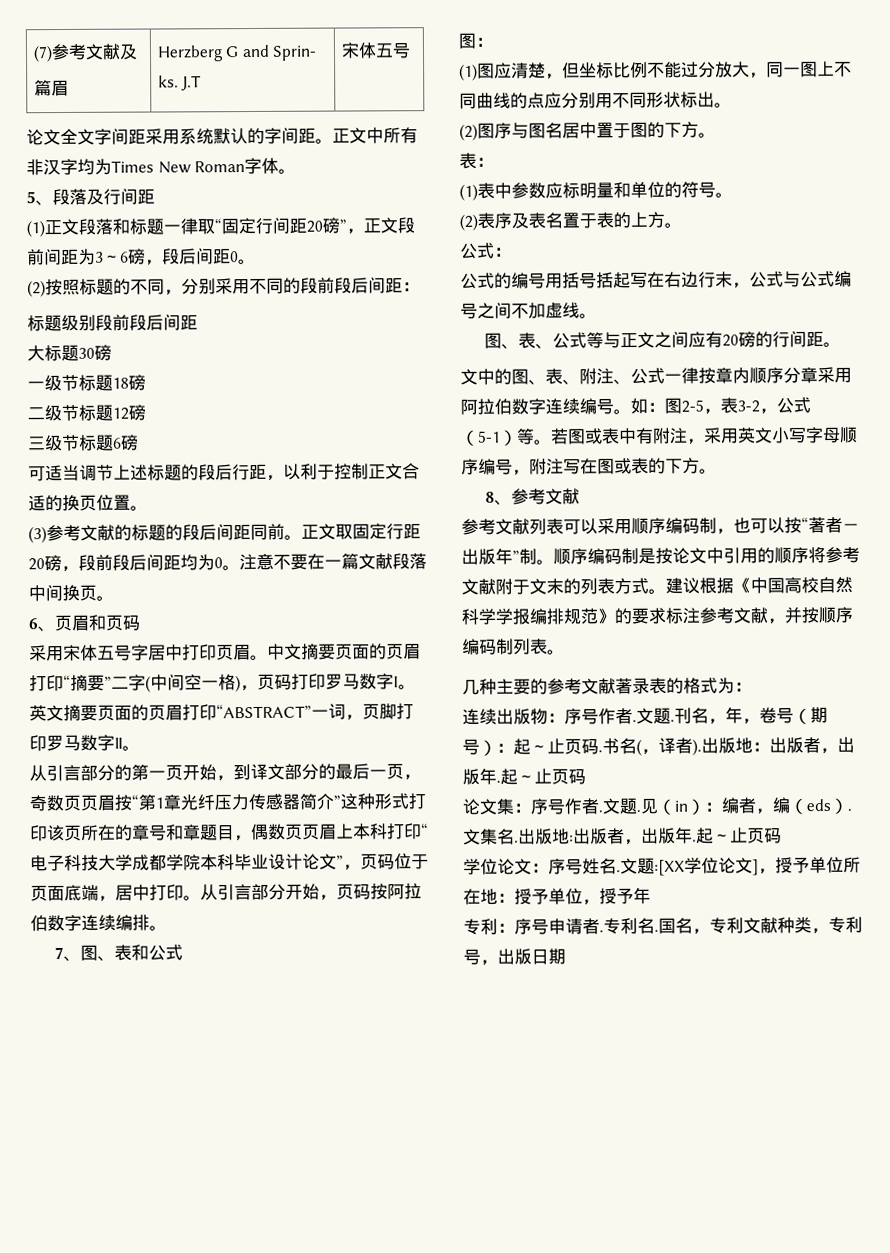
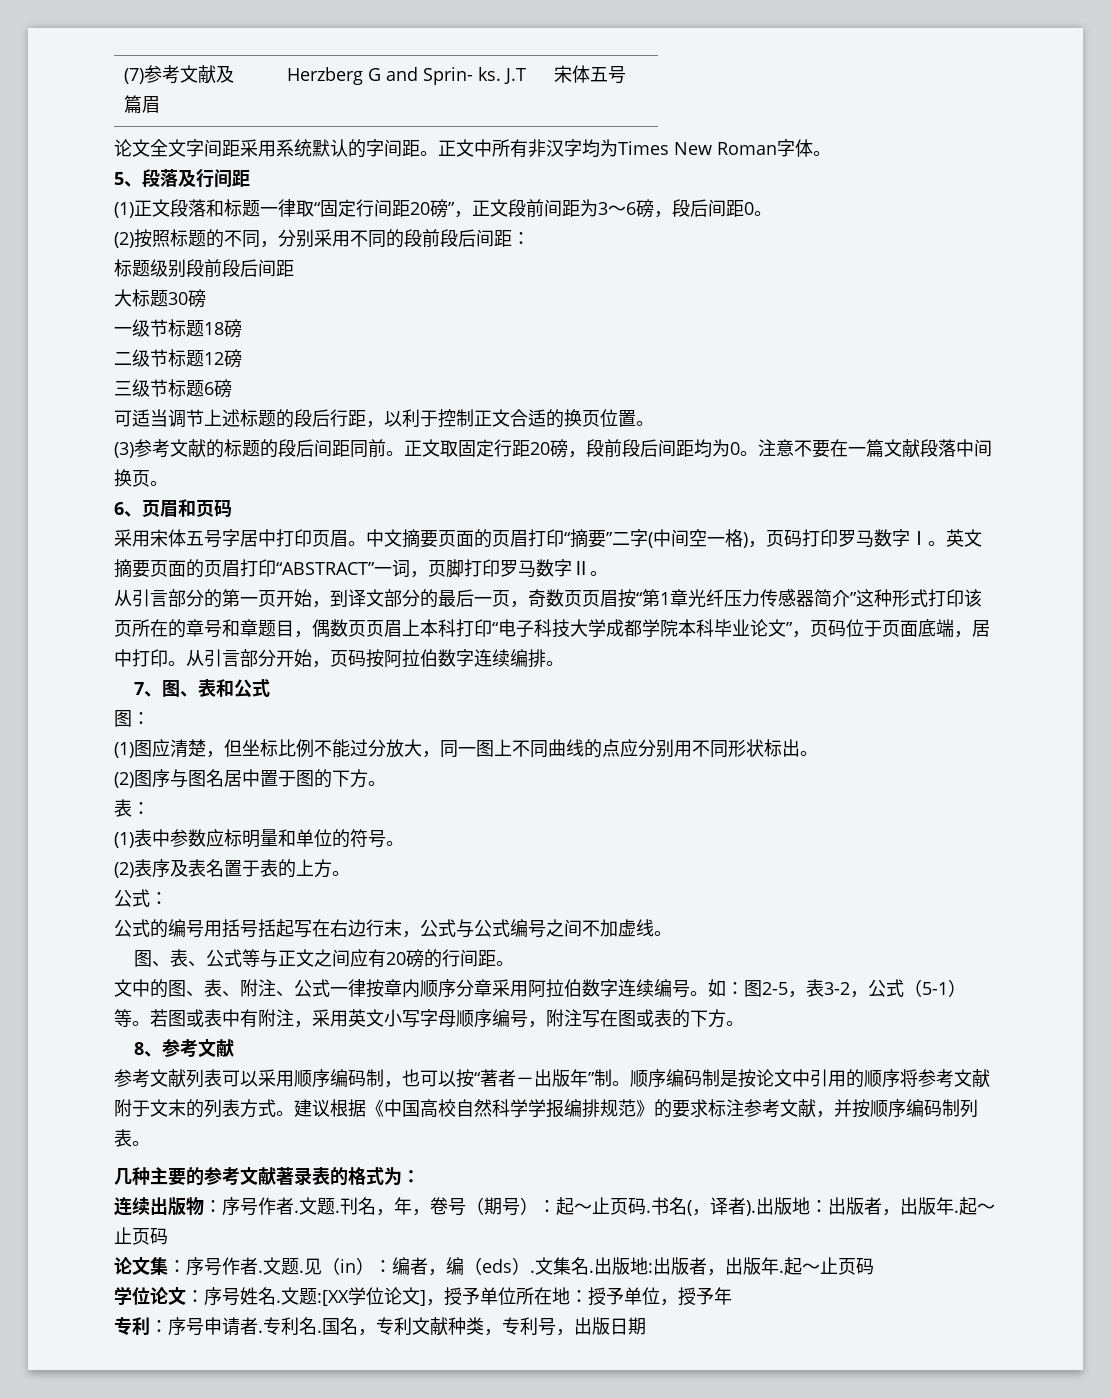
- 从引言部分的第一页开始，到译文部分的最后一页，奇数页页眉按“第1章光纤压力传感器简介”这种形式打印该页所在的章号和章题目，偶数页页眉上本科打印“电子科技大学成都学院本科毕业设计论文”，页码位于页面底端，居中打印。
+ 从引言部分的第一页开始，到译文部分的最后一页，奇数页页眉按“第1章光纤压力传感器简介”这种形式打印该页所在的章号和章题目，偶数页页眉上本科打印“电子科技大学成都学院本科毕业论文”，页码位于页面底端，居中打印。

